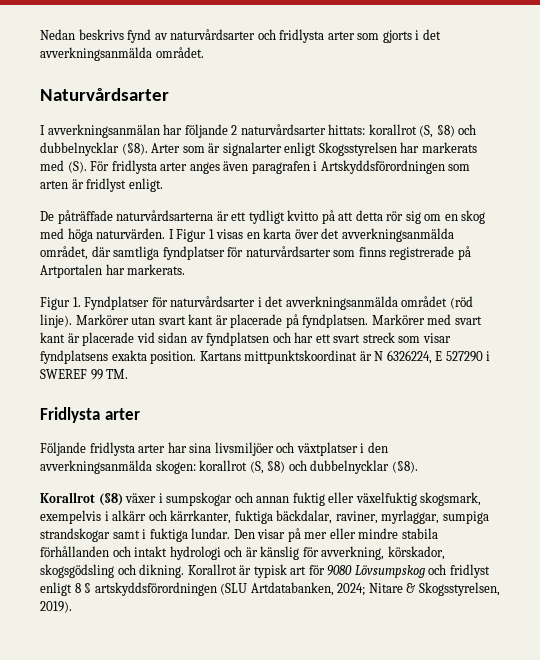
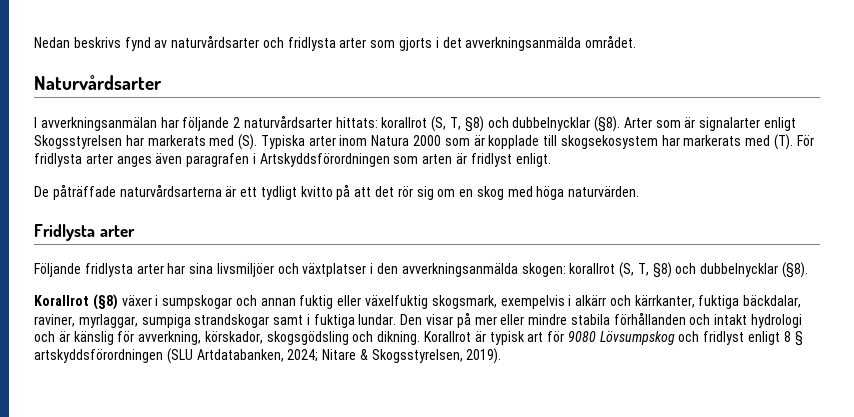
- I avverkningsanmälan har följande 2 naturvårdsarter hittats: korallrot (S, §8) och dubbelnycklar (§8).
+ I avverkningsanmälan har följande 2 naturvårdsarter hittats: korallrot (S, T, §8) och dubbelnycklar (§8).
- Arter som är signalarter enligt Skogsstyrelsen har markerats med (S). För fridlysta arter anges även paragrafen i Artskyddsförordningen som arten är fridlyst enligt.
+ Arter som är signalarter enligt Skogsstyrelsen har markerats med (S). Typiska arter inom Natura 2000 som är kopplade till skogsekosystem har markerats med (T). För fridlysta arter anges även paragrafen i Artskyddsförordningen som arten är fridlyst enligt.
- De påträffade naturvårdsarterna är ett tydligt kvitto på att detta rör sig om en skog med höga naturvärden. I Figur 1 visas en karta över det avverkningsanmälda området, där samtliga fyndplatser för naturvårdsarter som finns registrerade på Artportalen har markerats.
- Figur 1. Fyndplatser för naturvårdsarter i det avverkningsanmälda området (röd linje). Markörer utan svart kant är placerade på fyndplatsen. Markörer med svart kant är placerade vid sidan av fyndplatsen och har ett svart streck som visar fyndplatsens exakta position. Kartans mittpunktskoordinat är N 6326224, E 527290 i SWEREF 99 TM.
+ De påträffade naturvårdsarterna är ett tydligt kvitto på att det rör sig om en skog med höga naturvärden.
- Följande fridlysta arter har sina livsmiljöer och växtplatser i den avverkningsanmälda skogen: korallrot (S, §8) och dubbelnycklar (§8).
+ Följande fridlysta arter har sina livsmiljöer och växtplatser i den avverkningsanmälda skogen: korallrot (S, T, §8) och dubbelnycklar (§8).

